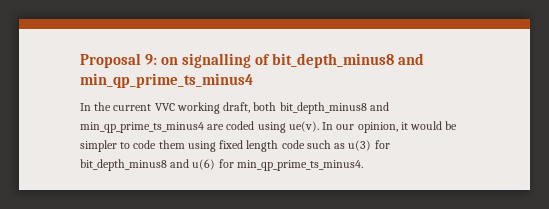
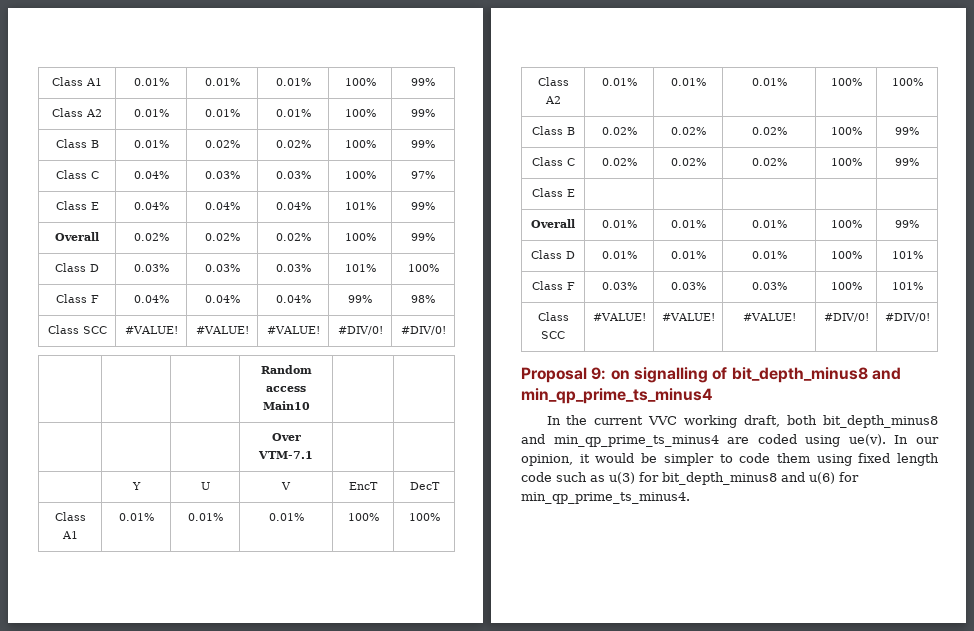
+ Class A1 | 0.01% | 0.01% | 0.01% | 100% | 99%
+ Class A2 | 0.01% | 0.01% | 0.01% | 100% | 99%
+ Class B | 0.01% | 0.02% | 0.02% | 100% | 99%
+ Class C | 0.04% | 0.03% | 0.03% | 100% | 97%
+ Class E | 0.04% | 0.04% | 0.04% | 101% | 99%
+ Overall | 0.02% | 0.02% | 0.02% | 100% | 99%
+ Class D | 0.03% | 0.03% | 0.03% | 101% | 100%
+ Class F | 0.04% | 0.04% | 0.04% | 99% | 98%
+ Class SCC | #VALUE! | #VALUE! | #VALUE! | #DIV/0! | #DIV/0!
+ | | | Random access Main10 | |
+ | | | Over VTM-7.1 | |
+ | Y | U | V | EncT | DecT
+ Class A1 | 0.01% | 0.01% | 0.01% | 100% | 100%
+ Class A2 | 0.01% | 0.01% | 0.01% | 100% | 100%
+ Class B | 0.02% | 0.02% | 0.02% | 100% | 99%
+ Class C | 0.02% | 0.02% | 0.02% | 100% | 99%
+ Class E | | | | |
+ Overall | 0.01% | 0.01% | 0.01% | 100% | 99%
+ Class D | 0.01% | 0.01% | 0.01% | 100% | 101%
+ Class F | 0.03% | 0.03% | 0.03% | 100% | 101%
+ Class SCC | #VALUE! | #VALUE! | #VALUE! | #DIV/0! | #DIV/0!

